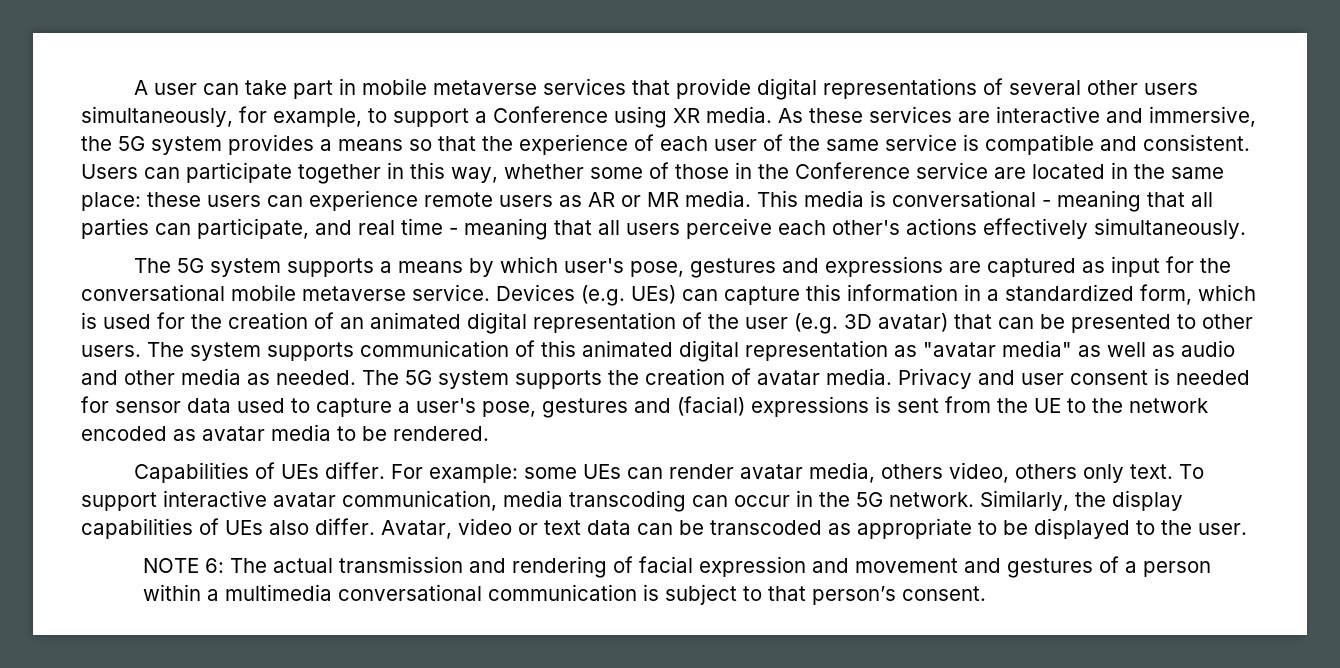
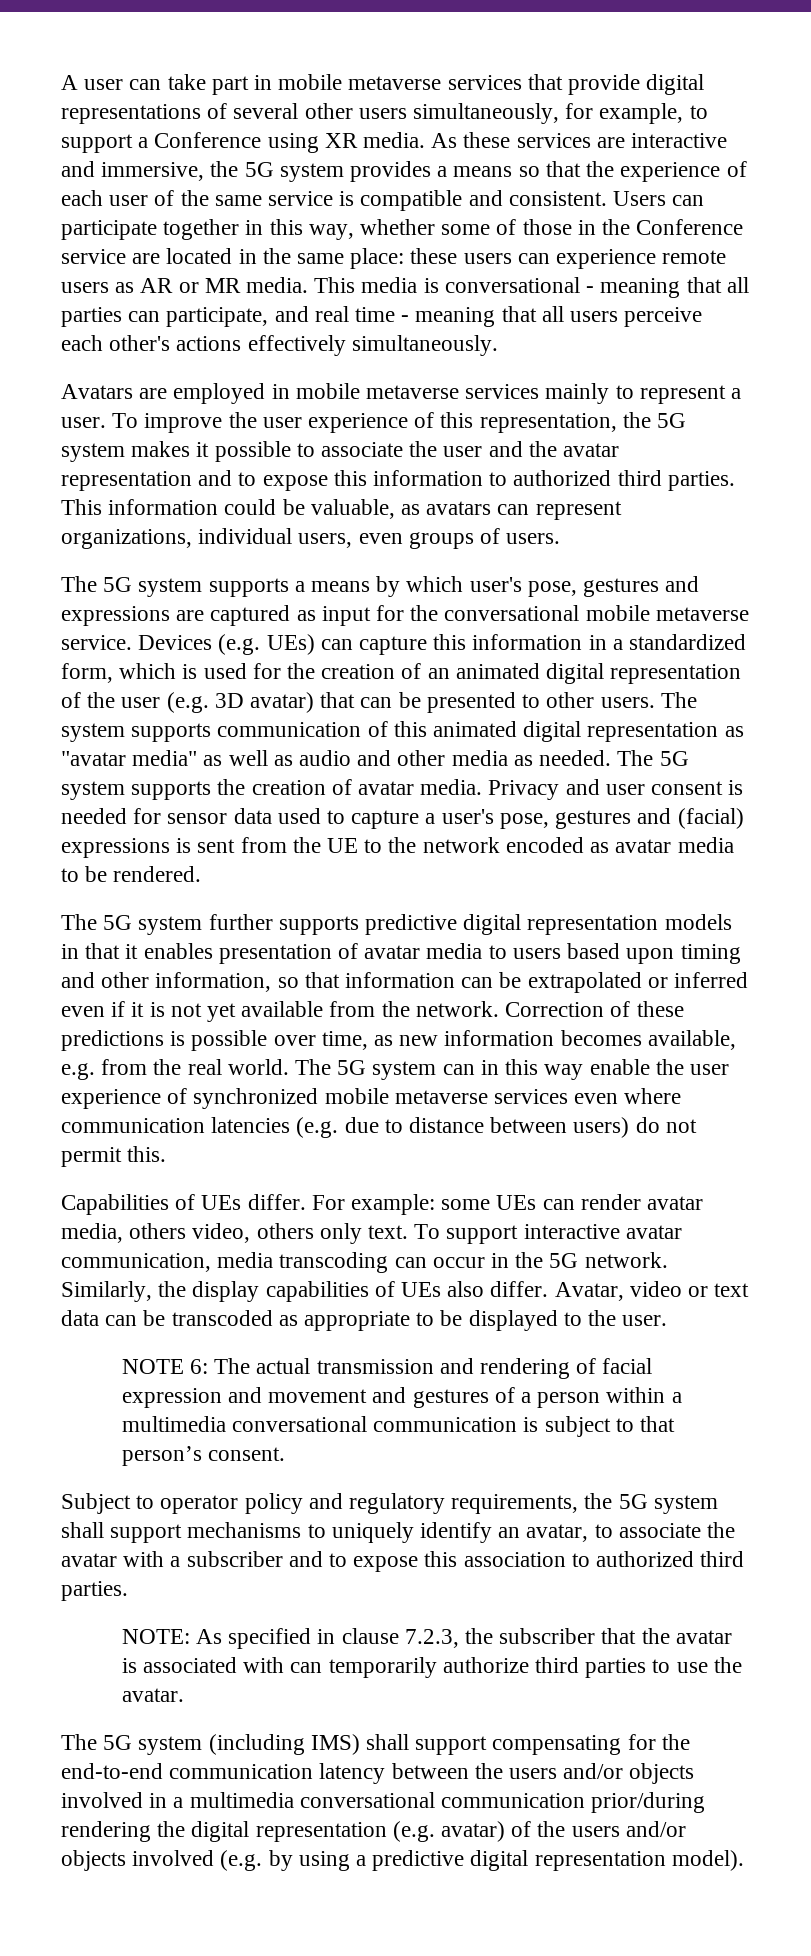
+ Avatars are employed in mobile metaverse services mainly to represent a user. To improve the user experience of this representation, the 5G system makes it possible to associate the user and the avatar representation and to expose this information to authorized third parties. This information could be valuable, as avatars can represent organizations, individual users, even groups of users.
+ The 5G system further supports predictive digital representation models in that it enables presentation of avatar media to users based upon timing and other information, so that information can be extrapolated or inferred even if it is not yet available from the network. Correction of these predictions is possible over time, as new information becomes available, e.g. from the real world. The 5G system can in this way enable the user experience of synchronized mobile metaverse services even where communication latencies (e.g. due to distance between users) do not permit this.
+ Subject to operator policy and regulatory requirements, the 5G system shall support mechanisms to uniquely identify an avatar, to associate the avatar with a subscriber and to expose this association to authorized third parties.
+ NOTE: As specified in clause 7.2.3, the subscriber that the avatar is associated with can temporarily authorize third parties to use the avatar.
+ The 5G system (including IMS) shall support compensating for the end-to-end communication latency between the users and/or objects involved in a multimedia conversational communication prior/during rendering the digital representation (e.g. avatar) of the users and/or objects involved (e.g. by using a predictive digital representation model).

